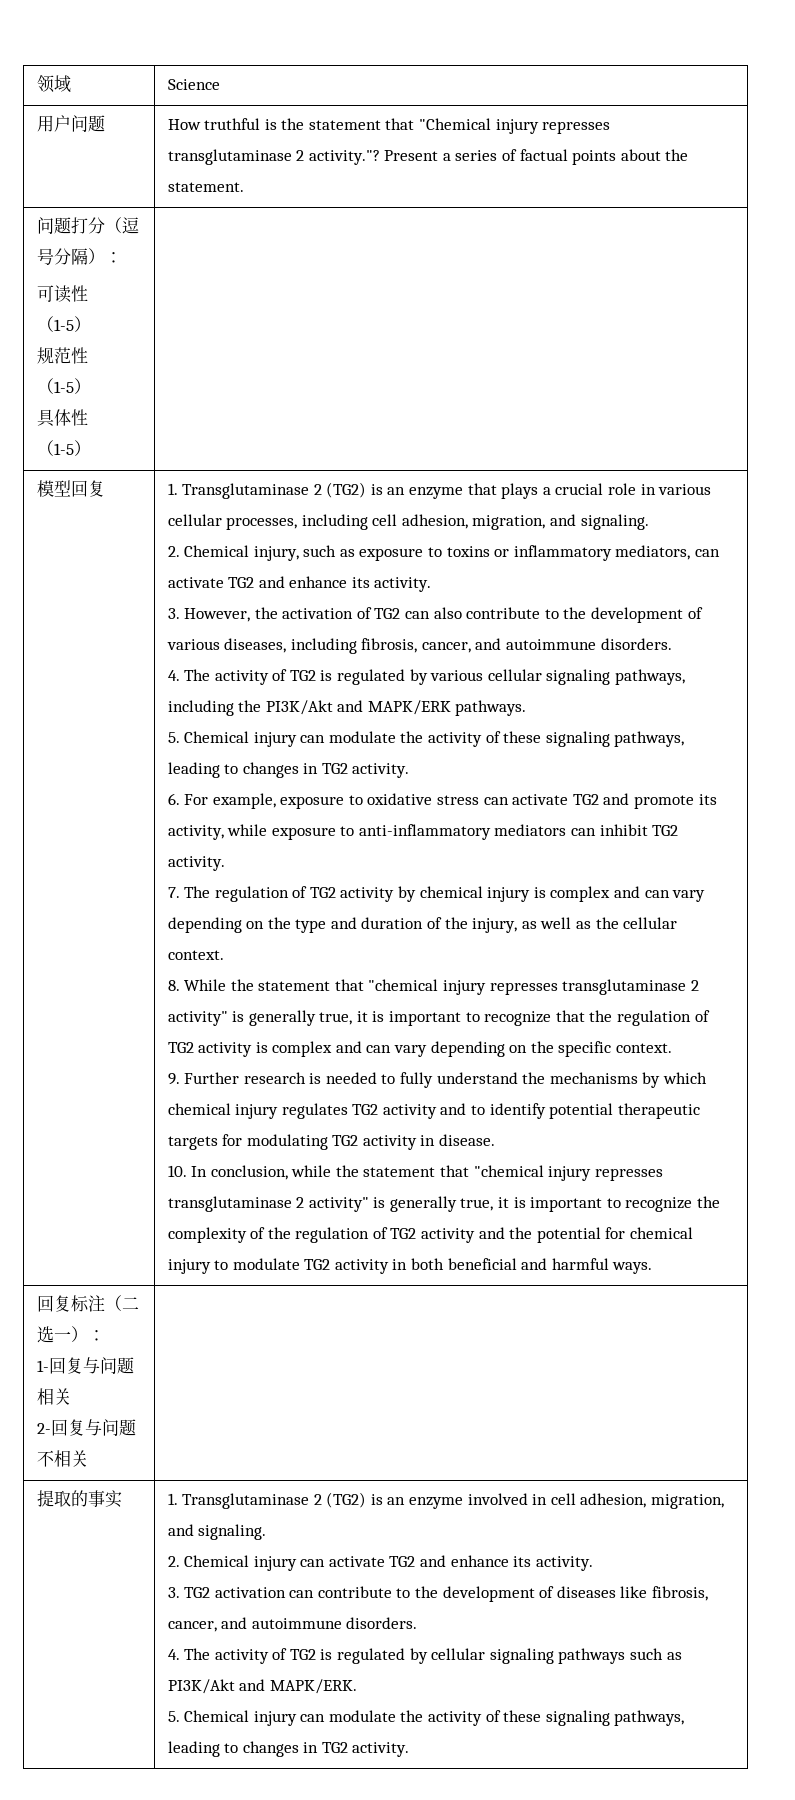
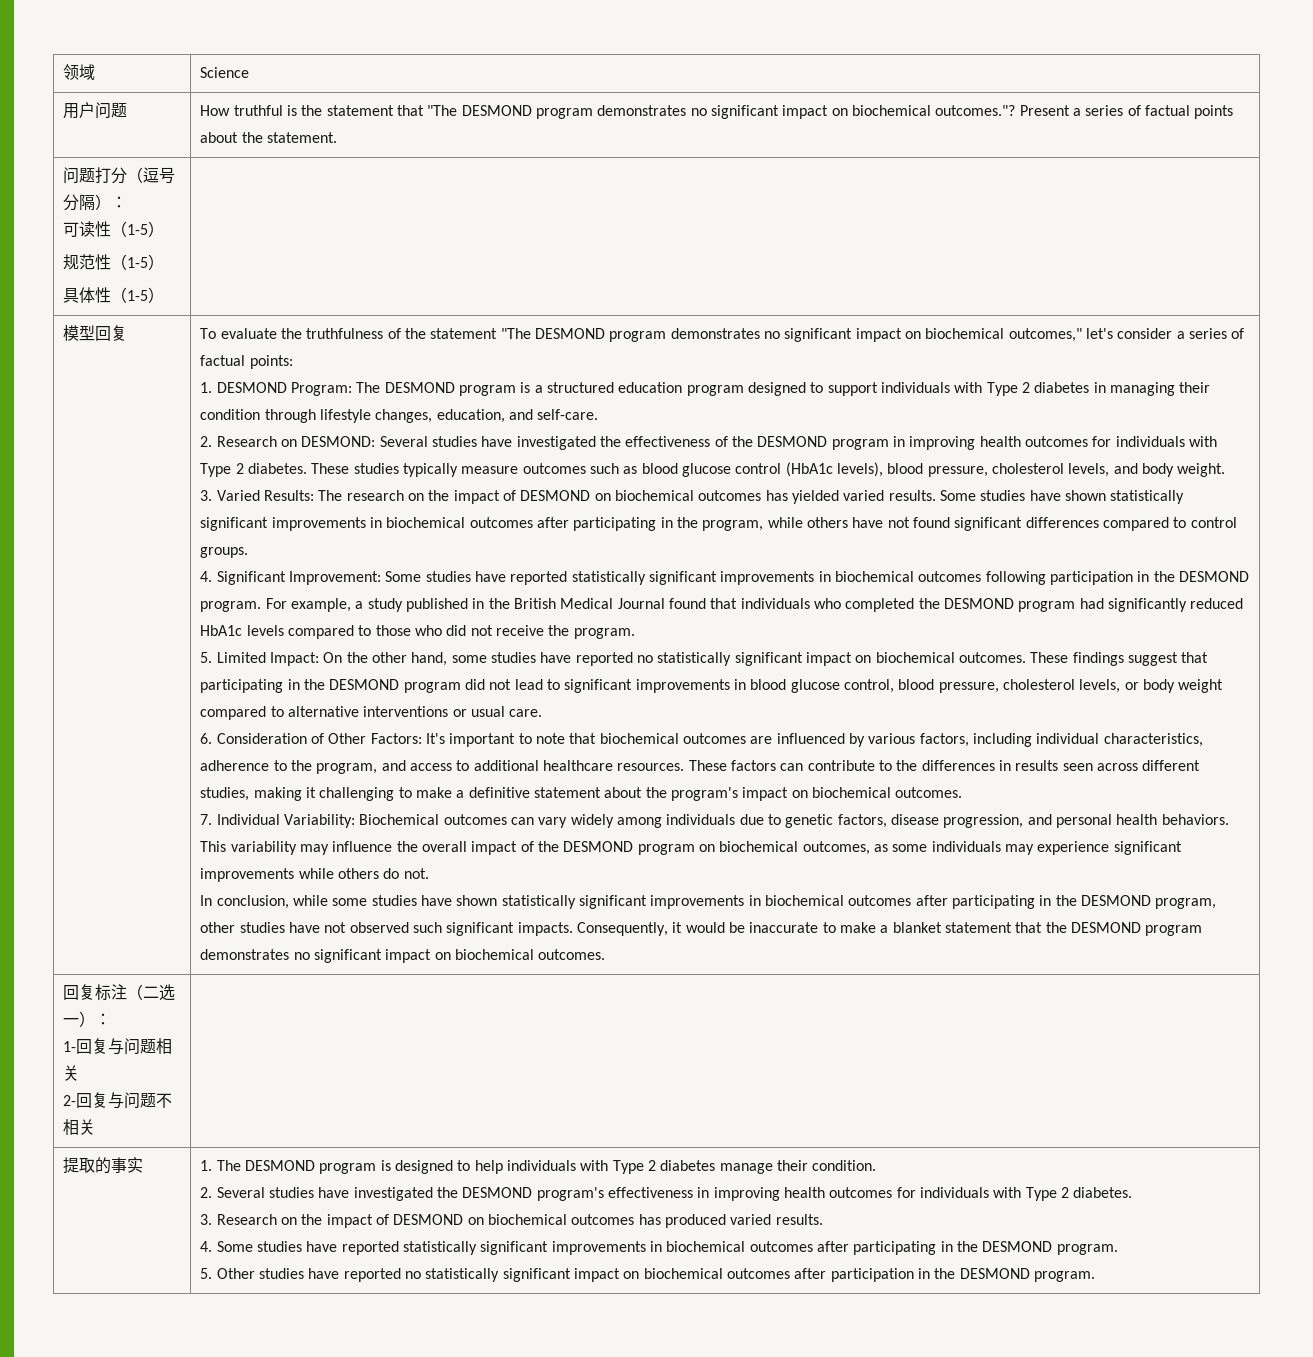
- 用户问题 | How truthful is the statement that "Chemical injury represses transglutaminase 2 activity."? Present a series of factual points about the statement.
+ 用户问题 | How truthful is the statement that "The DESMOND program demonstrates no significant impact on biochemical outcomes."? Present a series of factual points about the statement.
- 1. Transglutaminase 2 (TG2) is an enzyme that plays a crucial role in various cellular processes, including cell adhesion, migration, and signaling.
- 2. Chemical injury, such as exposure to toxins or inflammatory mediators, can activate TG2 and enhance its activity.
- 3. However, the activation of TG2 can also contribute to the development of various diseases, including fibrosis, cancer, and autoimmune disorders.
- 4. The activity of TG2 is regulated by various cellular signaling pathways, including the PI3K/Akt and MAPK/ERK pathways.
- 5. Chemical injury can modulate the activity of these signaling pathways, leading to changes in TG2 activity.
- 6. For example, exposure to oxidative stress can activate TG2 and promote its activity, while exposure to anti-inflammatory mediators can inhibit TG2 activity.
- 7. The regulation of TG2 activity by chemical injury is complex and can vary depending on the type and duration of the injury, as well as the cellular context.
- 8. While the statement that "chemical injury represses transglutaminase 2 activity" is generally true, it is important to recognize that the regulation of TG2 activity is complex and can vary depending on the specific context.
- 9. Further research is needed to fully understand the mechanisms by which chemical injury regulates TG2 activity and to identify potential therapeutic targets for modulating TG2 activity in disease.
- 10. In conclusion, while the statement that "chemical injury represses transglutaminase 2 activity" is generally true, it is important to recognize the complexity of the regulation of TG2 activity and the potential for chemical injury to modulate TG2 activity in both beneficial and harmful ways.
+ To evaluate the truthfulness of the statement "The DESMOND program demonstrates no significant impact on biochemical outcomes," let's consider a series of factual points:
+ 1. DESMOND Program: The DESMOND program is a structured education program designed to support individuals with Type 2 diabetes in managing their condition through lifestyle changes, education, and self-care.
+ 2. Research on DESMOND: Several studies have investigated the effectiveness of the DESMOND program in improving health outcomes for individuals with Type 2 diabetes. These studies typically measure outcomes such as blood glucose control (HbA1c levels), blood pressure, cholesterol levels, and body weight.
+ 3. Varied Results: The research on the impact of DESMOND on biochemical outcomes has yielded varied results. Some studies have shown statistically significant improvements in biochemical outcomes after participating in the program, while others have not found significant differences compared to control groups.
+ 4. Significant Improvement: Some studies have reported statistically significant improvements in biochemical outcomes following participation in the DESMOND program. For example, a study published in the British Medical Journal found that individuals who completed the DESMOND program had significantly reduced HbA1c levels compared to those who did not receive the program.
+ 5. Limited Impact: On the other hand, some studies have reported no statistically significant impact on biochemical outcomes. These findings suggest that participating in the DESMOND program did not lead to significant improvements in blood glucose control, blood pressure, cholesterol levels, or body weight compared to alternative interventions or usual care.
+ 6. Consideration of Other Factors: It's important to note that biochemical outcomes are influenced by various factors, including individual characteristics, adherence to the program, and access to additional healthcare resources. These factors can contribute to the differences in results seen across different studies, making it challenging to make a definitive statement about the program's impact on biochemical outcomes.
+ 7. Individual Variability: Biochemical outcomes can vary widely among individuals due to genetic factors, disease progression, and personal health behaviors. This variability may influence the overall impact of the DESMOND program on biochemical outcomes, as some individuals may experience significant improvements while others do not.
+ In conclusion, while some studies have shown statistically significant improvements in biochemical outcomes after participating in the DESMOND program, other studies have not observed such significant impacts. Consequently, it would be inaccurate to make a blanket statement that the DESMOND program demonstrates no significant impact on biochemical outcomes.
- 1. Transglutaminase 2 (TG2) is an enzyme involved in cell adhesion, migration, and signaling.
- 2. Chemical injury can activate TG2 and enhance its activity.
- 3. TG2 activation can contribute to the development of diseases like fibrosis, cancer, and autoimmune disorders.
- 4. The activity of TG2 is regulated by cellular signaling pathways such as PI3K/Akt and MAPK/ERK.
- 5. Chemical injury can modulate the activity of these signaling pathways, leading to changes in TG2 activity.
+ 1. The DESMOND program is designed to help individuals with Type 2 diabetes manage their condition.
+ 2. Several studies have investigated the DESMOND program's effectiveness in improving health outcomes for individuals with Type 2 diabetes.
+ 3. Research on the impact of DESMOND on biochemical outcomes has produced varied results.
+ 4. Some studies have reported statistically significant improvements in biochemical outcomes after participating in the DESMOND program.
+ 5. Other studies have reported no statistically significant impact on biochemical outcomes after participation in the DESMOND program.

